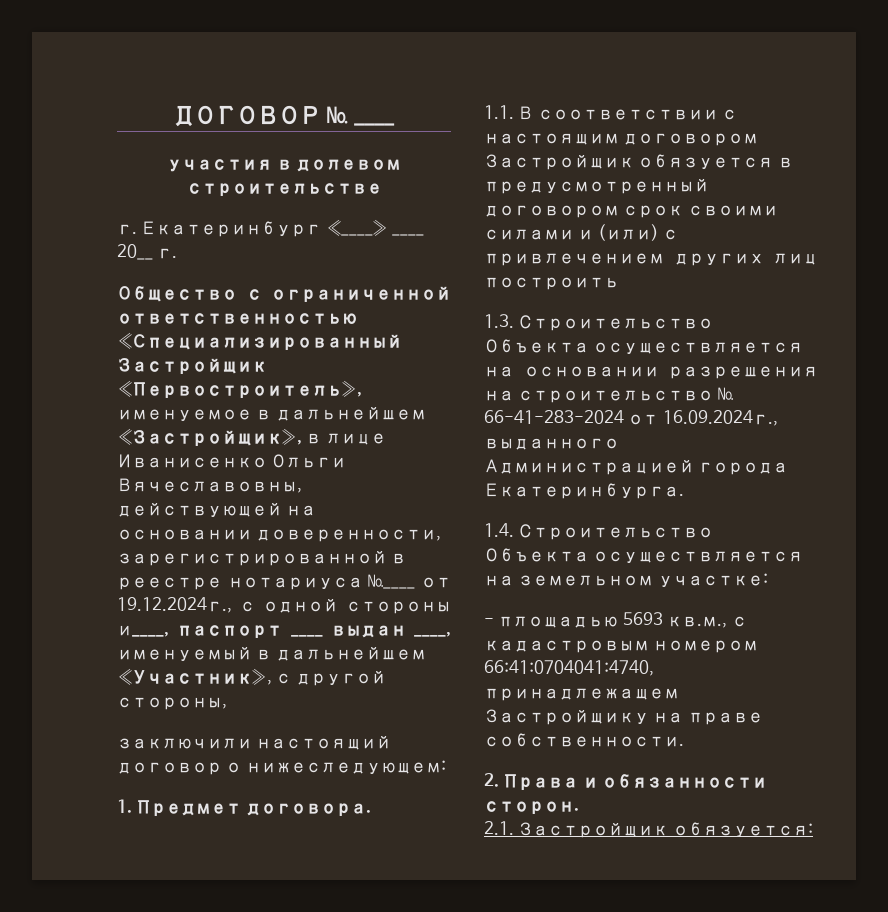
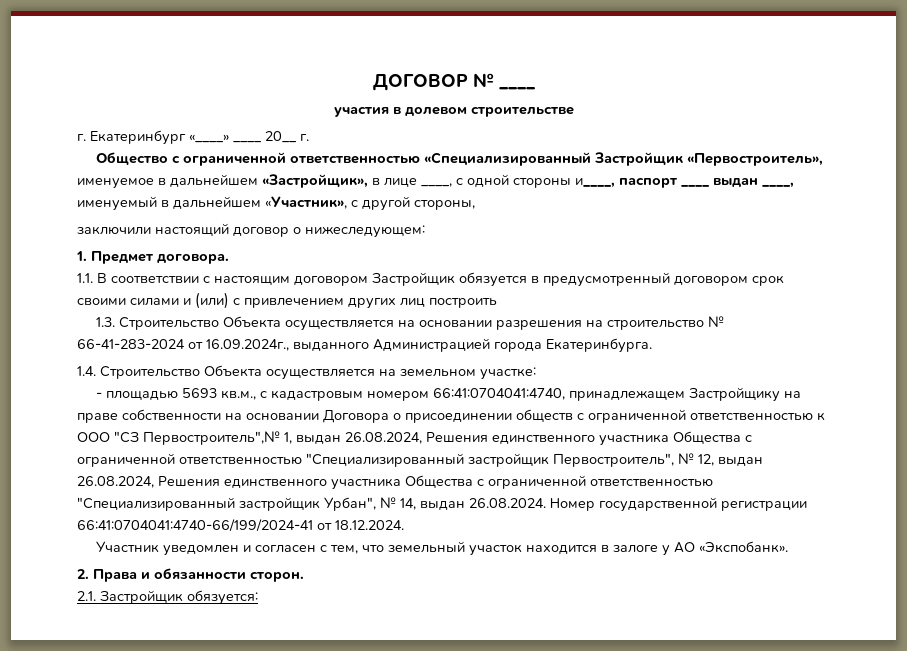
- Общество с ограниченной ответственностью «Специализированный Застройщик «Первостроитель», именуемое в дальнейшем «Застройщик», в лице Иванисенко Ольги Вячеславовны, действующей на основании доверенности, зарегистрированной в реестре нотариуса №____ от 19.12.2024г., с одной стороны и____, паспорт ____ выдан ____, именуемый в дальнейшем «Участник», с другой стороны,
+ Общество с ограниченной ответственностью «Специализированный Застройщик «Первостроитель», именуемое в дальнейшем «Застройщик», в лице ____, с одной стороны и____, паспорт ____ выдан ____, именуемый в дальнейшем «Участник», с другой стороны,
- - площадью 5693 кв.м., с кадастровым номером 66:41:0704041:4740, принадлежащем Застройщику на праве собственности.
+ - площадью 5693 кв.м., с кадастровым номером 66:41:0704041:4740, принадлежащем Застройщику на праве собственности на основании Договора о присоединении обществ с ограниченной ответственностью к ООО "СЗ Первостроитель",№ 1, выдан 26.08.2024, Решения единственного участника Общества с ограниченной ответственностью "Специализированный застройщик Первостроитель", № 12, выдан 26.08.2024, Решения единственного участника Общества с ограниченной ответственностью "Специализированный застройщик Урбан", № 14, выдан 26.08.2024. Номер государственной регистрации 66:41:0704041:4740-66/199/2024-41 от 18.12.2024.
+ Участник уведомлен и согласен с тем, что земельный участок находится в залоге у АО «Экспобанк».

